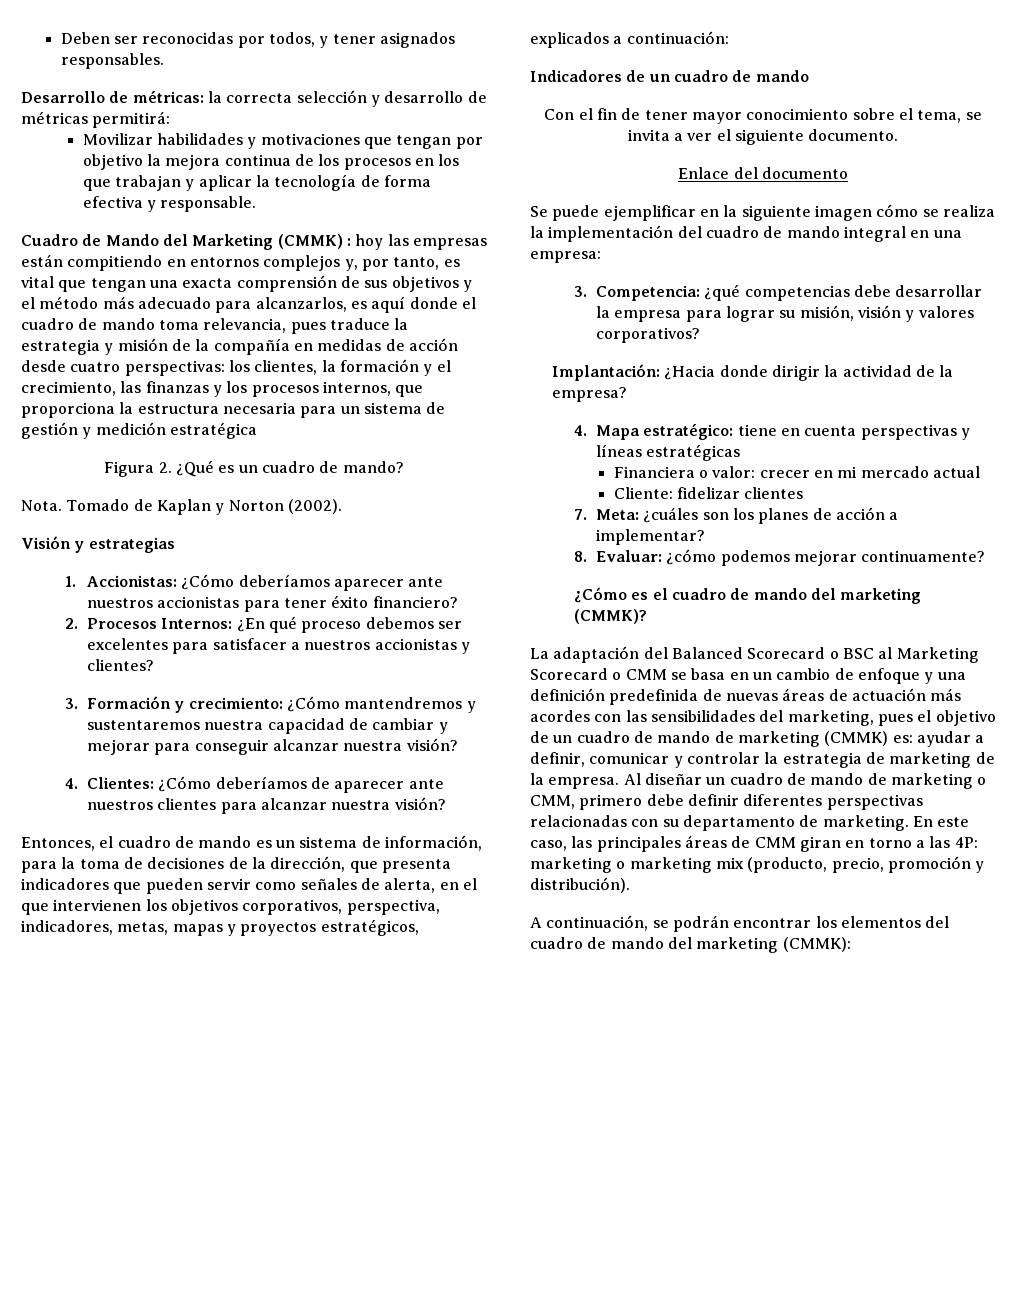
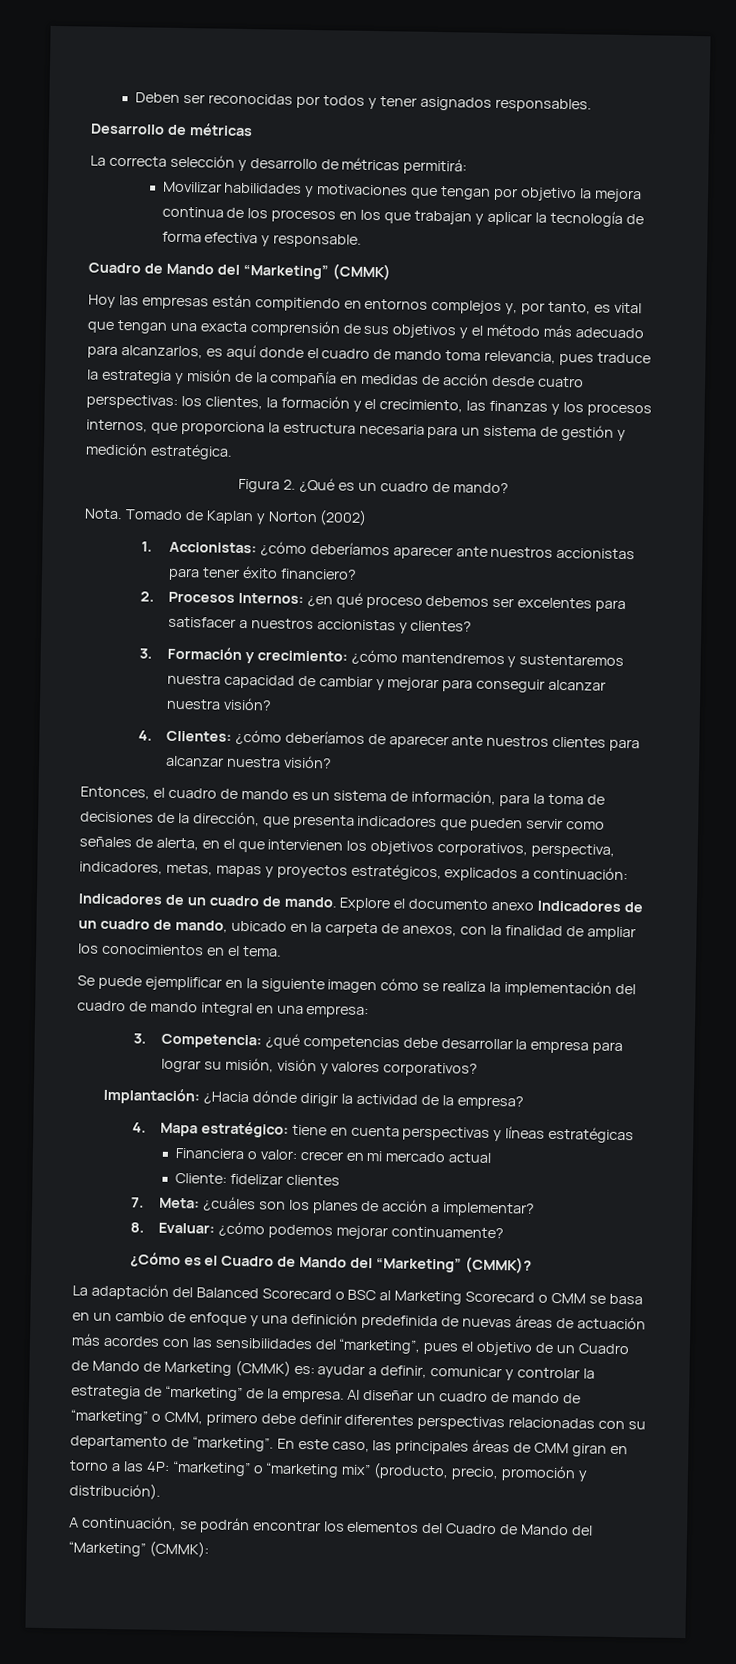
- Deben ser reconocidas por todos, y tener asignados responsables.
+ Deben ser reconocidas por todos y tener asignados responsables.
- Desarrollo de métricas: la correcta selección y desarrollo de métricas permitirá:
+ Desarrollo de métricas
+ La correcta selección y desarrollo de métricas permitirá:
- Cuadro de Mando del Marketing (CMMK) : hoy las empresas están compitiendo en entornos complejos y, por tanto, es vital que tengan una exacta comprensión de sus objetivos y el método más adecuado para alcanzarlos, es aquí donde el cuadro de mando toma relevancia, pues traduce la estrategia y misión de la compañía en medidas de acción desde cuatro perspectivas:
+ Cuadro de Mando del “Marketing” (CMMK)
+ Hoy las empresas están compitiendo en entornos complejos y, por tanto, es vital que tengan una exacta comprensión de sus objetivos y el método más adecuado para alcanzarlos, es aquí donde el cuadro de mando toma relevancia, pues traduce la estrategia y misión de la compañía en medidas de acción desde cuatro perspectivas:
- los clientes, la formación y el crecimiento, las finanzas y los procesos internos, que proporciona la estructura necesaria para un sistema de gestión y medición estratégica
+ los clientes, la formación y el crecimiento, las finanzas y los procesos internos, que proporciona la estructura necesaria para un sistema de gestión y medición estratégica.
- Tomado de Kaplan y Norton (2002).
- Visión y estrategias
+ Tomado de Kaplan y Norton (2002)
- 1. Accionistas: ¿Cómo deberíamos aparecer ante nuestros accionistas para tener éxito financiero?
+ 1. Accionistas: ¿cómo deberíamos aparecer ante nuestros accionistas para tener éxito financiero?
- 2. Procesos Internos: ¿En qué proceso debemos ser excelentes para satisfacer a nuestros accionistas y clientes?
+ 2. Procesos Internos: ¿en qué proceso debemos ser excelentes para satisfacer a nuestros accionistas y clientes?
- 3. Formación y crecimiento: ¿Cómo mantendremos y sustentaremos nuestra capacidad de cambiar y mejorar para conseguir alcanzar nuestra visión?
+ 3. Formación y crecimiento: ¿cómo mantendremos y sustentaremos nuestra capacidad de cambiar y mejorar para conseguir alcanzar nuestra visión?
- 4. Clientes: ¿Cómo deberíamos de aparecer ante nuestros clientes para alcanzar nuestra visión?
+ 4. Clientes: ¿cómo deberíamos de aparecer ante nuestros clientes para alcanzar nuestra visión?
- Indicadores de un cuadro de mando
- Con el fin de tener mayor conocimiento sobre el tema, se invita a ver el siguiente documento.
- Enlace del documento
+ Indicadores de un cuadro de mando. Explore el documento anexo Indicadores de un cuadro de mando, ubicado en la carpeta de anexos, con la finalidad de ampliar los conocimientos en el tema.
- Implantación: ¿Hacia donde dirigir la actividad de la empresa?
+ Implantación: ¿Hacia dónde dirigir la actividad de la empresa?
- ¿Cómo es el cuadro de mando del marketing (CMMK)?
+ ¿Cómo es el Cuadro de Mando del “Marketing” (CMMK)?
- La adaptación del Balanced Scorecard o BSC al Marketing Scorecard o CMM se basa en un cambio de enfoque y una definición predefinida de nuevas áreas de actuación más acordes con las sensibilidades del marketing, pues el objetivo de un cuadro de mando de marketing (CMMK) es: ayudar a definir, comunicar y controlar la estrategia de marketing de la empresa.
+ La adaptación del Balanced Scorecard o BSC al Marketing Scorecard o CMM se basa en un cambio de enfoque y una definición predefinida de nuevas áreas de actuación más acordes con las sensibilidades del “marketing”, pues el objetivo de un Cuadro de Mando de Marketing (CMMK) es: ayudar a definir, comunicar y controlar la estrategia de “marketing” de la empresa.
- Al diseñar un cuadro de mando de marketing o CMM, primero debe definir diferentes perspectivas relacionadas con su departamento de marketing.
+ Al diseñar un cuadro de mando de “marketing” o CMM, primero debe definir diferentes perspectivas relacionadas con su departamento de “marketing”.
- En este caso, las principales áreas de CMM giran en torno a las 4P: marketing o marketing mix (producto, precio, promoción y distribución).
+ En este caso, las principales áreas de CMM giran en torno a las 4P: “marketing” o “marketing mix” (producto, precio, promoción y distribución).
- A continuación, se podrán encontrar los elementos del cuadro de mando del marketing (CMMK):
+ A continuación, se podrán encontrar los elementos del Cuadro de Mando del “Marketing” (CMMK):

